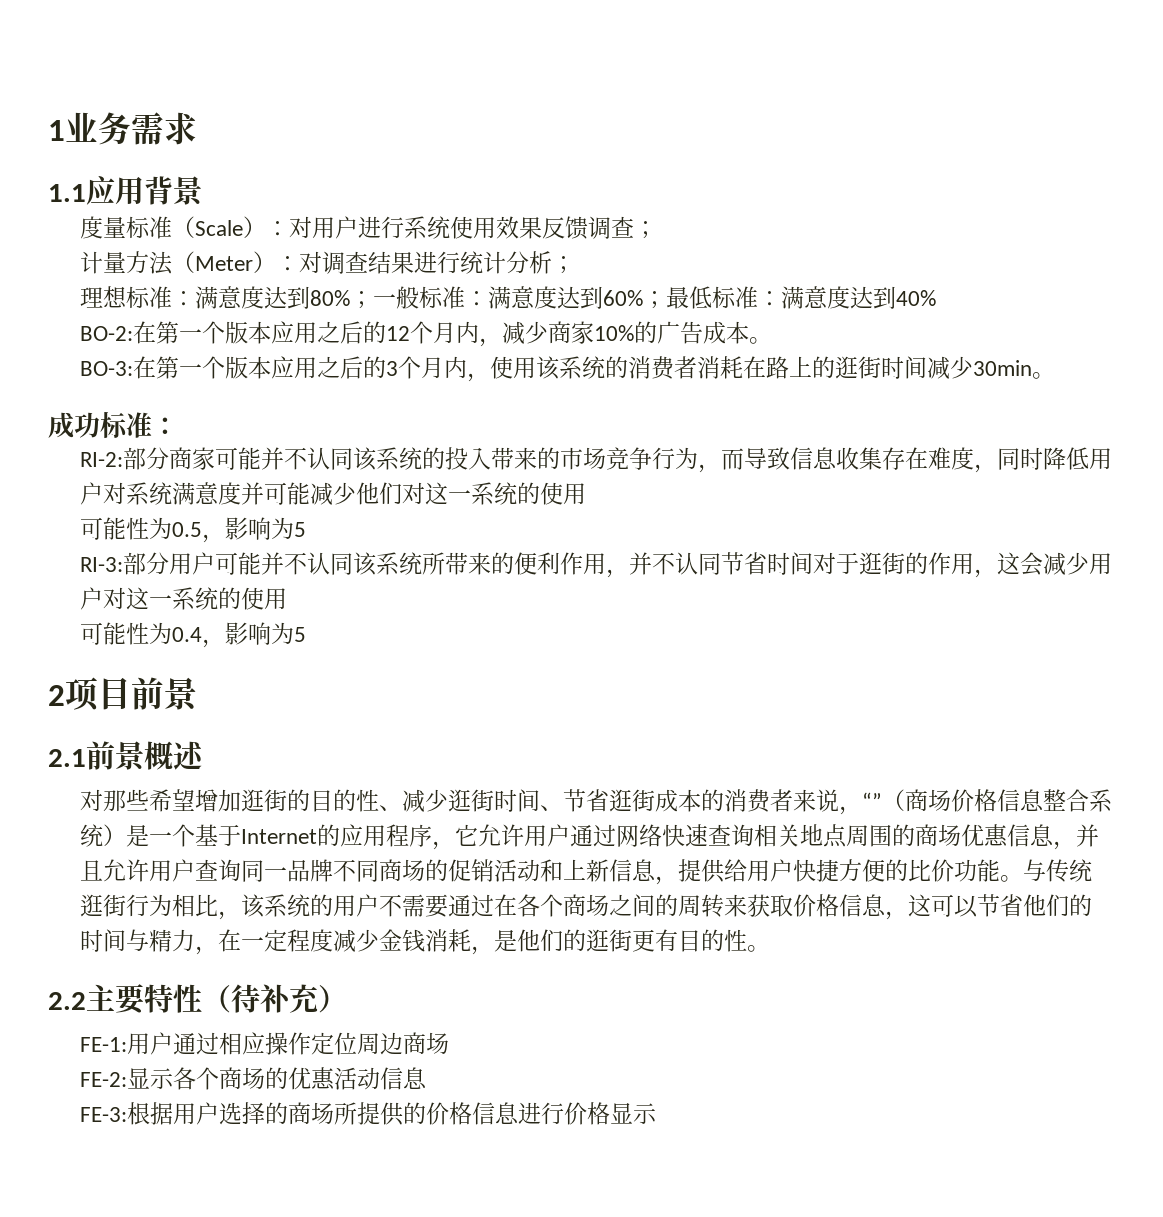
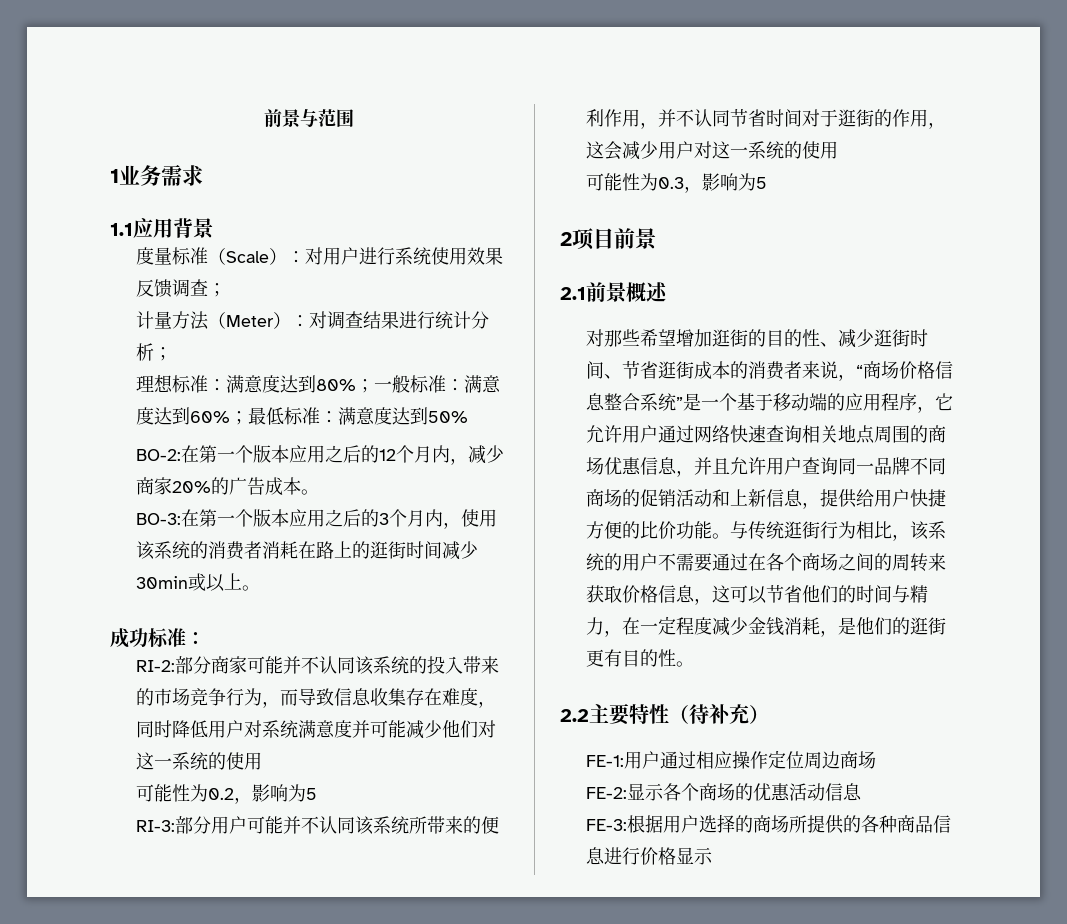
+ 前景与范围
- 理想标准：满意度达到80%；一般标准：满意度达到60%；最低标准：满意度达到40%
+ 理想标准：满意度达到80%；一般标准：满意度达到60%；最低标准：满意度达到50%
- BO-2:在第一个版本应用之后的12个月内，减少商家10%的广告成本。
+ BO-2:在第一个版本应用之后的12个月内，减少商家20%的广告成本。
- BO-3:在第一个版本应用之后的3个月内，使用该系统的消费者消耗在路上的逛街时间减少30min。
+ BO-3:在第一个版本应用之后的3个月内，使用该系统的消费者消耗在路上的逛街时间减少30min或以上。
- 可能性为0.5，影响为5
+ 可能性为0.2，影响为5
- 可能性为0.4，影响为5
+ 可能性为0.3，影响为5
- 对那些希望增加逛街的目的性、减少逛街时间、节省逛街成本的消费者来说，“”（商场价格信息整合系统）是一个基于Internet的应用程序，它允许用户通过网络快速查询相关地点周围的商场优惠信息，并且允许用户查询同一品牌不同商场的促销活动和上新信息，提供给用户快捷方便的比价功能。
+ 对那些希望增加逛街的目的性、减少逛街时间、节省逛街成本的消费者来说，“商场价格信息整合系统”是一个基于移动端的应用程序，它允许用户通过网络快速查询相关地点周围的商场优惠信息，并且允许用户查询同一品牌不同商场的促销活动和上新信息，提供给用户快捷方便的比价功能。
- FE-3:根据用户选择的商场所提供的价格信息进行价格显示
+ FE-3:根据用户选择的商场所提供的各种商品信息进行价格显示

